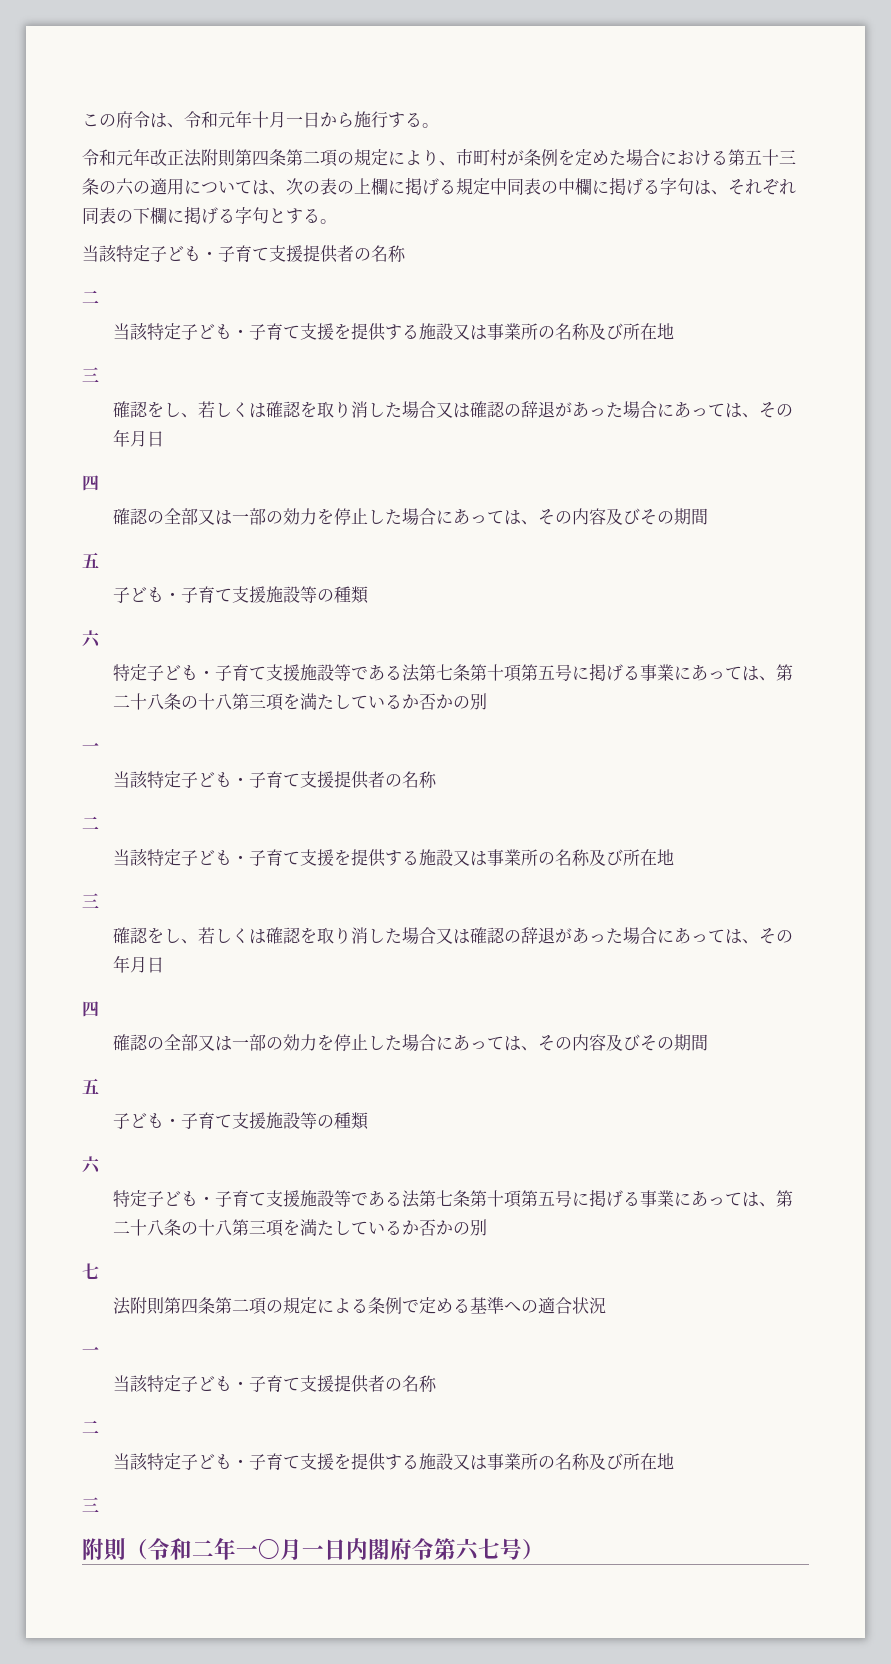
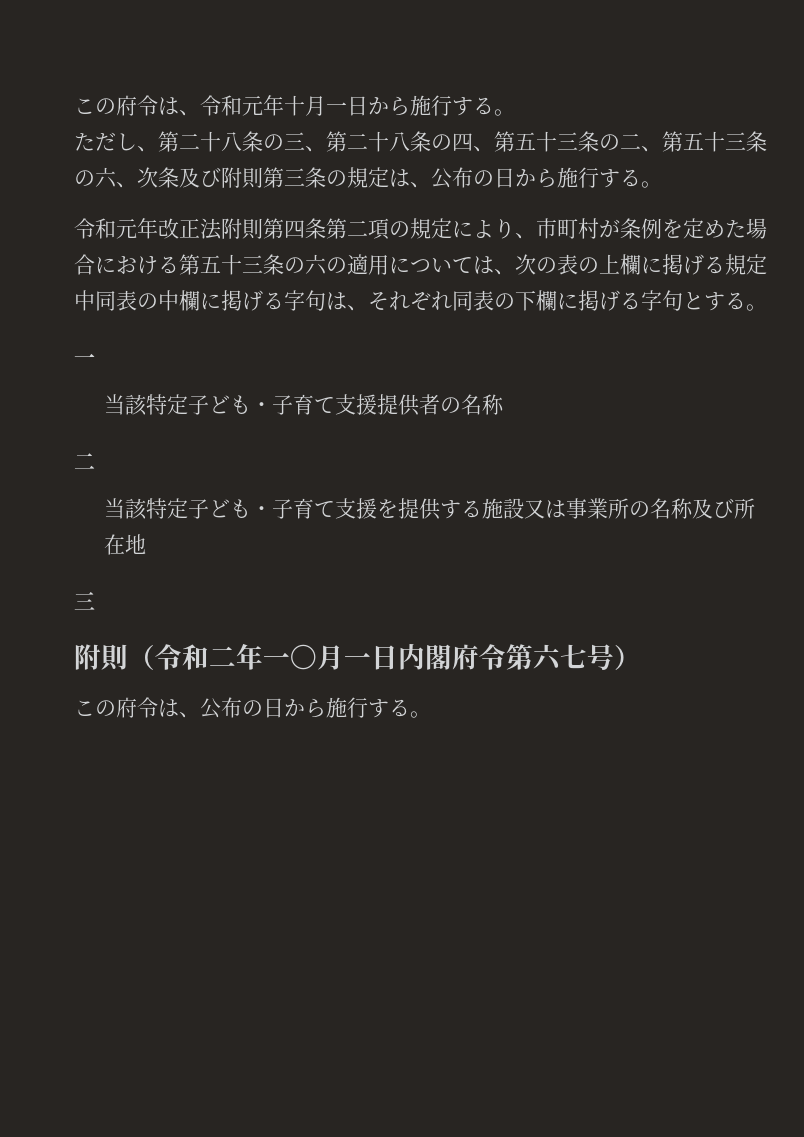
+ ただし、第二十八条の三、第二十八条の四、第五十三条の二、第五十三条の六、次条及び附則第三条の規定は、公布の日から施行する。
  令和元年改正法附則第四条第二項の規定により、市町村が条例を定めた場合における第五十三条の六の適用については、次の表の上欄に掲げる規定中同表の中欄に掲げる字句は、それぞれ同表の下欄に掲げる字句とする。
- 当該特定子ども・子育て支援提供者の名称
- 二
- 当該特定子ども・子育て支援を提供する施設又は事業所の名称及び所在地
- 三
- 確認をし、若しくは確認を取り消した場合又は確認の辞退があった場合にあっては、その年月日
- 四
- 確認の全部又は一部の効力を停止した場合にあっては、その内容及びその期間
- 五
- 子ども・子育て支援施設等の種類
- 六
- 特定子ども・子育て支援施設等である法第七条第十項第五号に掲げる事業にあっては、第二十八条の十八第三項を満たしているか否かの別
- 一
- 当該特定子ども・子育て支援提供者の名称
- 二
- 当該特定子ども・子育て支援を提供する施設又は事業所の名称及び所在地
- 三
- 確認をし、若しくは確認を取り消した場合又は確認の辞退があった場合にあっては、その年月日
- 四
- 確認の全部又は一部の効力を停止した場合にあっては、その内容及びその期間
- 五
- 子ども・子育て支援施設等の種類
- 六
- 特定子ども・子育て支援施設等である法第七条第十項第五号に掲げる事業にあっては、第二十八条の十八第三項を満たしているか否かの別
- 七
- 法附則第四条第二項の規定による条例で定める基準への適合状況
+ この府令は、公布の日から施行する。

